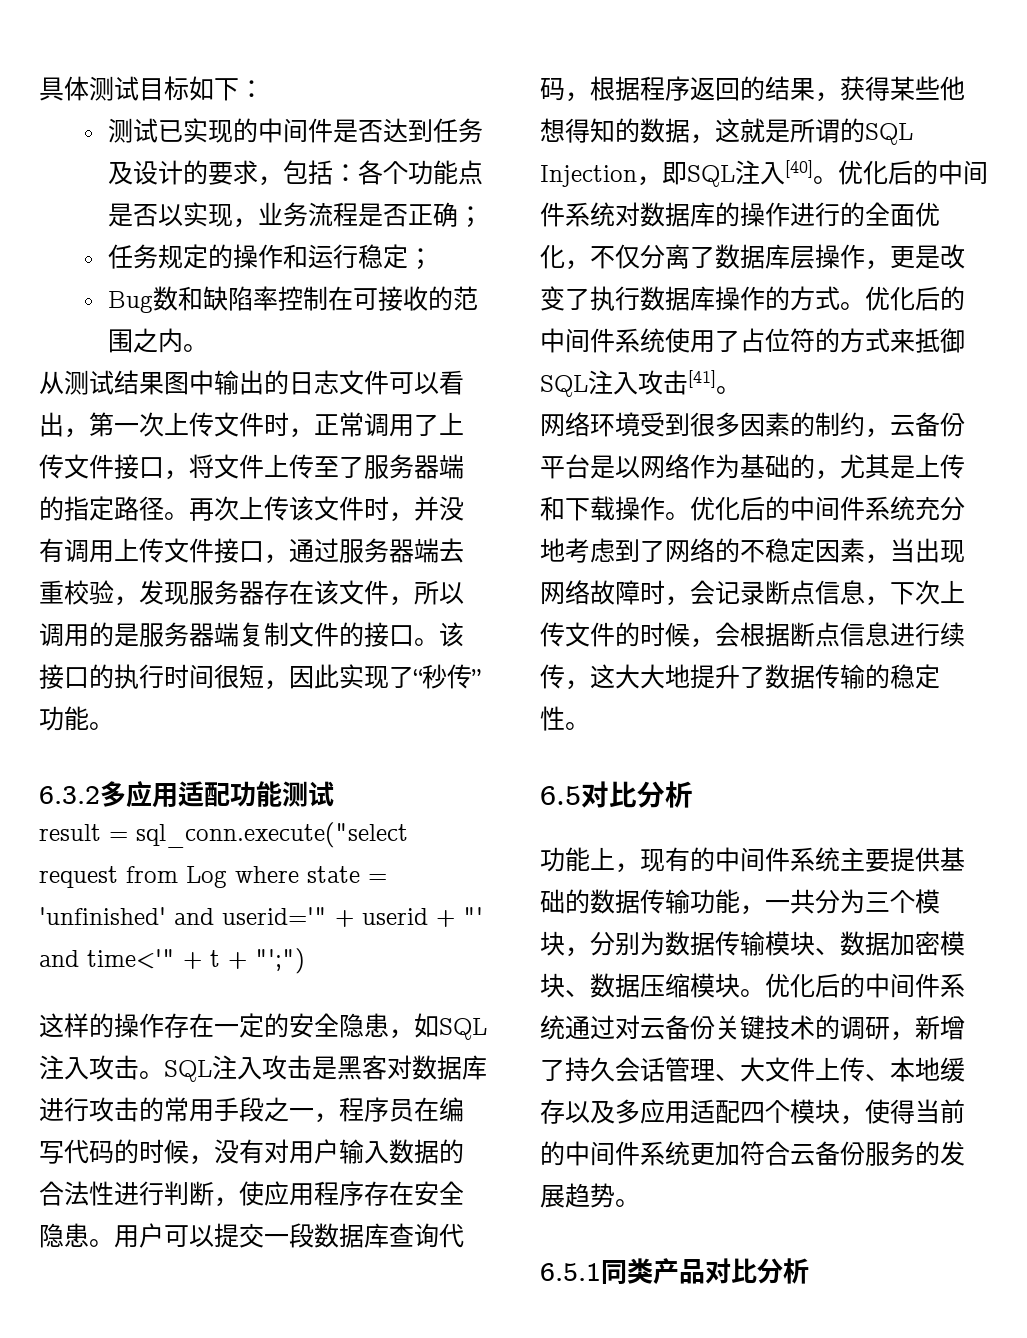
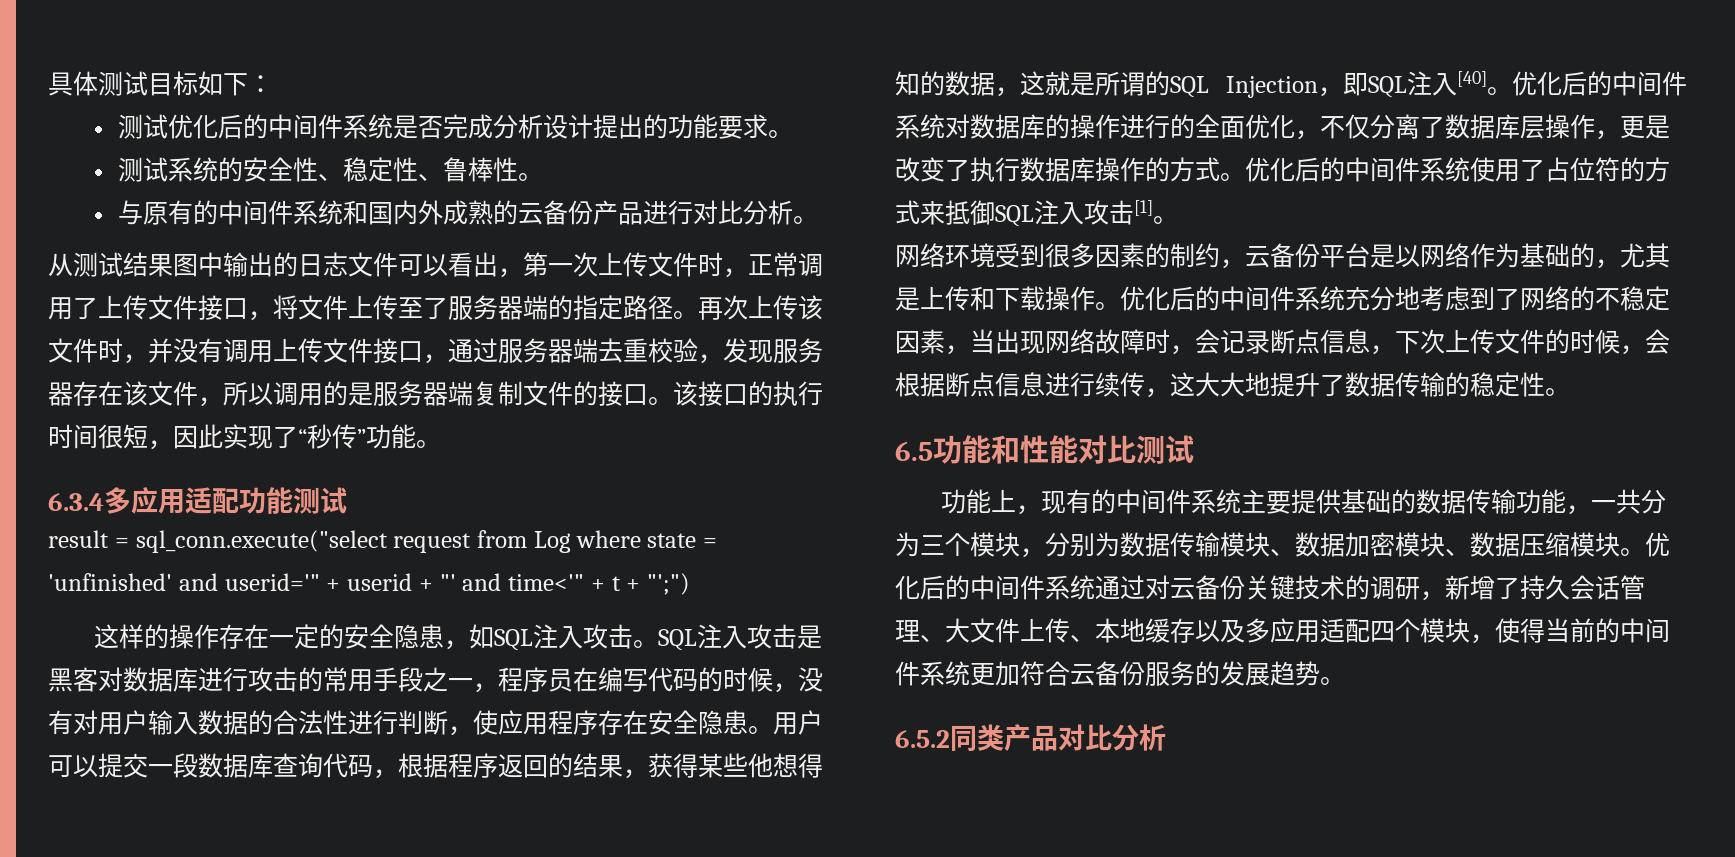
- 测试已实现的中间件是否达到任务及设计的要求，包括：各个功能点是否以实现，业务流程是否正确；
- 任务规定的操作和运行稳定；
- Bug数和缺陷率控制在可接收的范围之内。
+ 测试优化后的中间件系统是否完成分析设计提出的功能要求。
+ 测试系统的安全性、稳定性、鲁棒性。
+ 与原有的中间件系统和国内外成熟的云备份产品进行对比分析。
- 6.3.2多应用适配功能测试
+ 6.3.4多应用适配功能测试
- 优化后的中间件系统使用了占位符的方式来抵御SQL注入攻击[41]。
+ 优化后的中间件系统使用了占位符的方式来抵御SQL注入攻击[1]。
- 6.5对比分析
+ 6.5功能和性能对比测试
- 6.5.1同类产品对比分析
+ 6.5.2同类产品对比分析

